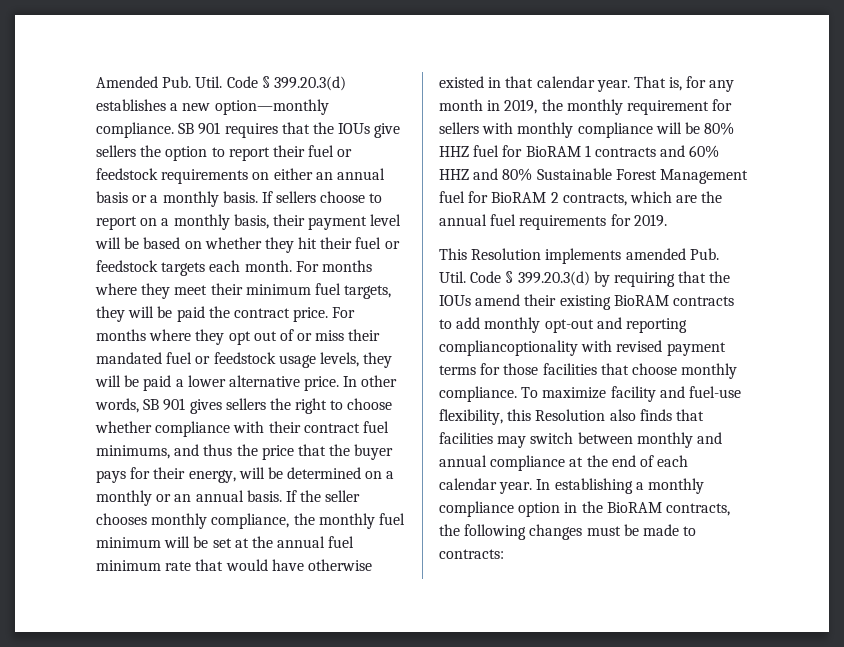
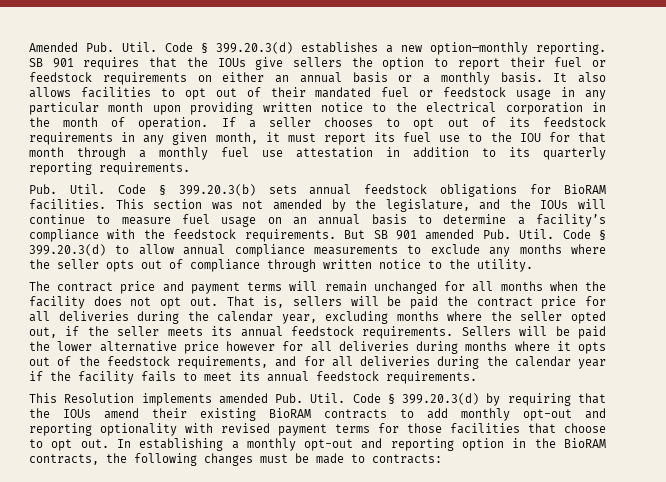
- Code § 399.20.3(d) establishes a new option—monthly compliance.
+ Code § 399.20.3(d) establishes a new option—monthly reporting.
- If sellers choose to report on a monthly basis, their payment level will be based on whether they hit their fuel or feedstock targets each month. For months where they meet their minimum fuel targets, they will be paid the contract price. For months where they opt out of or miss their mandated fuel or feedstock usage levels, they will be paid a lower alternative price. In other words, SB 901 gives sellers the right to choose whether compliance with their contract fuel minimums, and thus the price that the buyer pays for their energy, will be determined on a monthly or an annual basis. If the seller chooses monthly compliance, the monthly fuel minimum will be set at the annual fuel minimum rate that would have otherwise existed in that calendar year. That is, for any month in 2019, the monthly requirement for sellers with monthly compliance will be 80% HHZ fuel for BioRAM 1 contracts and 60% HHZ and 80% Sustainable Forest Management fuel for BioRAM 2 contracts, which are the annual fuel requirements for 2019.
+ It also allows facilities to opt out of their mandated fuel or feedstock usage in any particular month upon providing written notice to the electrical corporation in the month of operation. If a seller chooses to opt out of its feedstock requirements in any given month, it must report its fuel use to the IOU for that month through a monthly fuel use attestation in addition to its quarterly reporting requirements.
+ Pub. Util. Code § 399.20.3(b) sets annual feedstock obligations for BioRAM facilities. This section was not amended by the legislature, and the IOUs will continue to measure fuel usage on an annual basis to determine a facility’s compliance with the feedstock requirements. But SB 901 amended Pub. Util. Code § 399.20.3(d) to allow annual compliance measurements to exclude any months where the seller opts out of compliance through written notice to the utility.
+ The contract price and payment terms will remain unchanged for all months when the facility does not opt out. That is, sellers will be paid the contract price for all deliveries during the calendar year, excluding months where the seller opted out, if the seller meets its annual feedstock requirements. Sellers will be paid the lower alternative price however for all deliveries during months where it opts out of the feedstock requirements, and for all deliveries during the calendar year if the facility fails to meet its annual feedstock requirements.
- Code § 399.20.3(d) by requiring that the IOUs amend their existing BioRAM contracts to add monthly opt-out and reporting compliancoptionality with revised payment terms for those facilities that choose monthly compliance. To maximize facility and fuel-use flexibility, this Resolution also finds that facilities may switch between monthly and annual compliance at the end of each calendar year.
+ Code § 399.20.3(d) by requiring that the IOUs amend their existing BioRAM contracts to add monthly opt-out and reporting optionality with revised payment terms for those facilities that choose to opt out.
- In establishing a monthly compliance option in the BioRAM contracts, the following changes must be made to contracts:
+ In establishing a monthly opt-out and reporting option in the BioRAM contracts, the following changes must be made to contracts:

